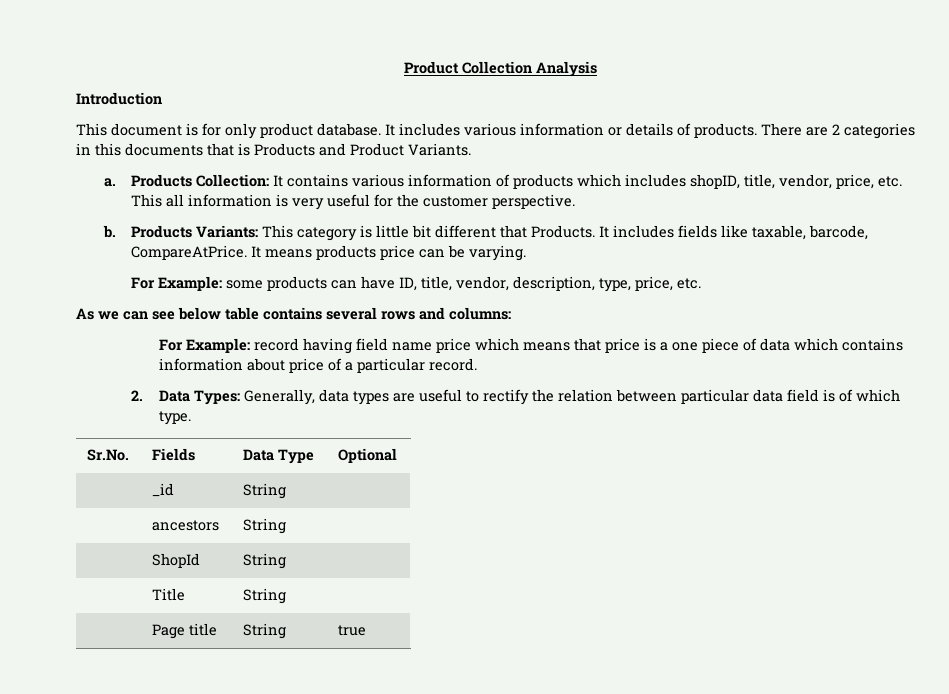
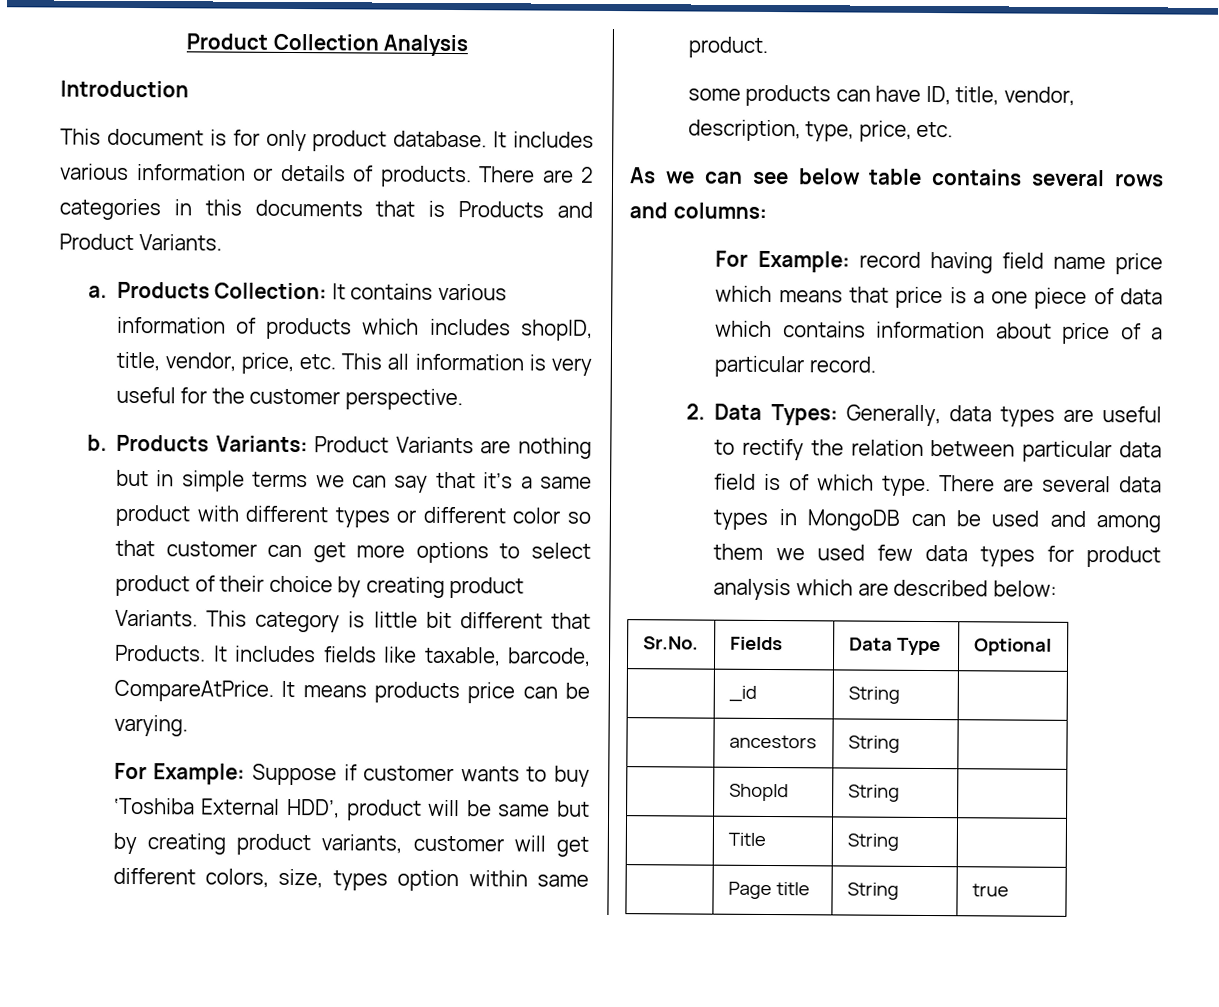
- Products Variants: This category is little bit different that Products.
+ Products Variants: Product Variants are nothing but in simple terms we can say that it’s a same product with different types or different color so that customer can get more options to select product of their choice by creating product Variants. This category is little bit different that Products.
- For Example: some products can have ID, title, vendor, description, type, price, etc.
+ For Example: Suppose if customer wants to buy ‘Toshiba External HDD’, product will be same but by creating product variants, customer will get different colors, size, types option within same product.
+ some products can have ID, title, vendor, description, type, price, etc.
+ There are several data types in MongoDB can be used and among them we used few data types for product analysis which are described below:

